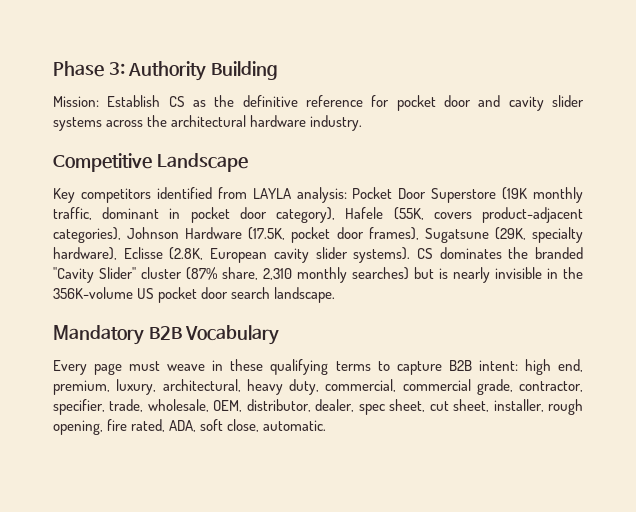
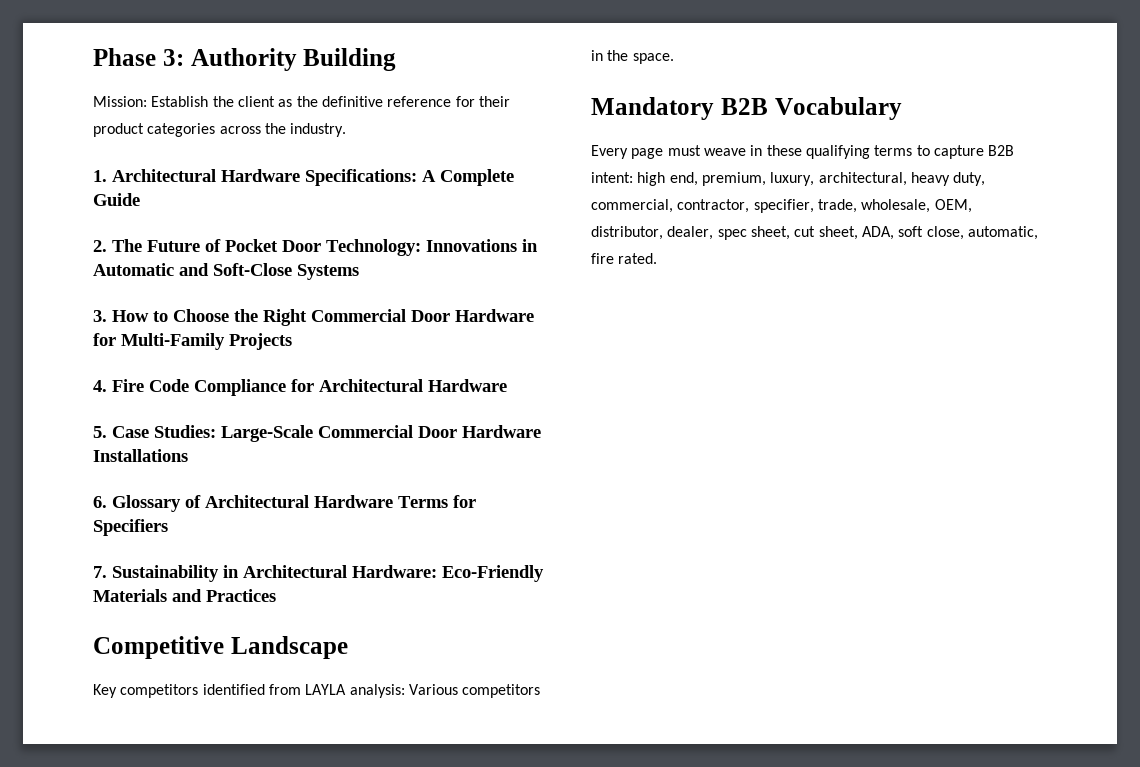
- Mission: Establish CS as the definitive reference for pocket door and cavity slider systems across the architectural hardware industry.
+ Mission: Establish the client as the definitive reference for their product categories across the industry.
+ 1. Architectural Hardware Specifications: A Complete Guide
+ 2. The Future of Pocket Door Technology: Innovations in Automatic and Soft-Close Systems
+ 3. How to Choose the Right Commercial Door Hardware for Multi-Family Projects
+ 4. Fire Code Compliance for Architectural Hardware
+ 5. Case Studies: Large-Scale Commercial Door Hardware Installations
+ 6. Glossary of Architectural Hardware Terms for Specifiers
+ 7. Sustainability in Architectural Hardware: Eco-Friendly Materials and Practices
- Key competitors identified from LAYLA analysis: Pocket Door Superstore (19K monthly traffic, dominant in pocket door category), Hafele (55K, covers product-adjacent categories), Johnson Hardware (17.5K, pocket door frames), Sugatsune (29K, specialty hardware), Eclisse (2.8K, European cavity slider systems). CS dominates the branded "Cavity Slider" cluster (87% share, 2,310 monthly searches) but is nearly invisible in the 356K-volume US pocket door search landscape.
+ Key competitors identified from LAYLA analysis: Various competitors in the space.
- Every page must weave in these qualifying terms to capture B2B intent: high end, premium, luxury, architectural, heavy duty, commercial, commercial grade, contractor, specifier, trade, wholesale, OEM, distributor, dealer, spec sheet, cut sheet, installer, rough opening, fire rated, ADA, soft close, automatic.
+ Every page must weave in these qualifying terms to capture B2B intent: high end, premium, luxury, architectural, heavy duty, commercial, contractor, specifier, trade, wholesale, OEM, distributor, dealer, spec sheet, cut sheet, ADA, soft close, automatic, fire rated.

